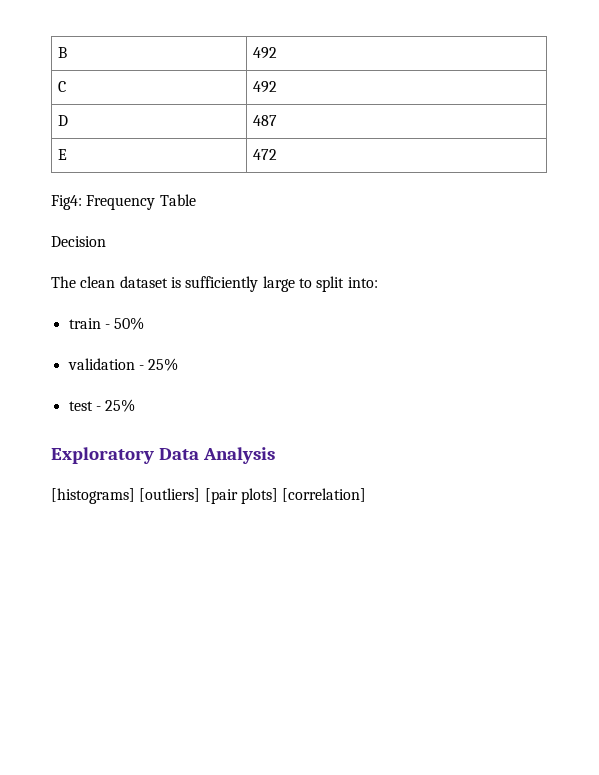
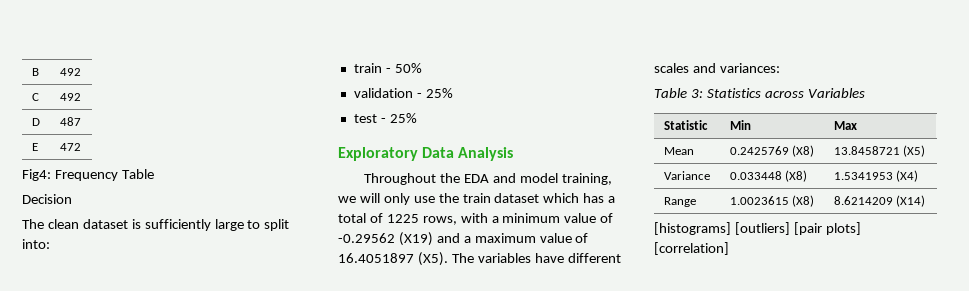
+ Throughout the EDA and model training, we will only use the train dataset which has a total of 1225 rows, with a minimum value of -0.29562 (X19) and a maximum value of 16.4051897 (X5). The variables have different scales and variances:
+ Table 3: Statistics across Variables
+ Statistic | Min | Max
+ Mean | 0.2425769 (X8) | 13.8458721 (X5)
+ Variance | 0.033448 (X8) | 1.5341953 (X4)
+ Range | 1.0023615 (X8) | 8.6214209 (X14)

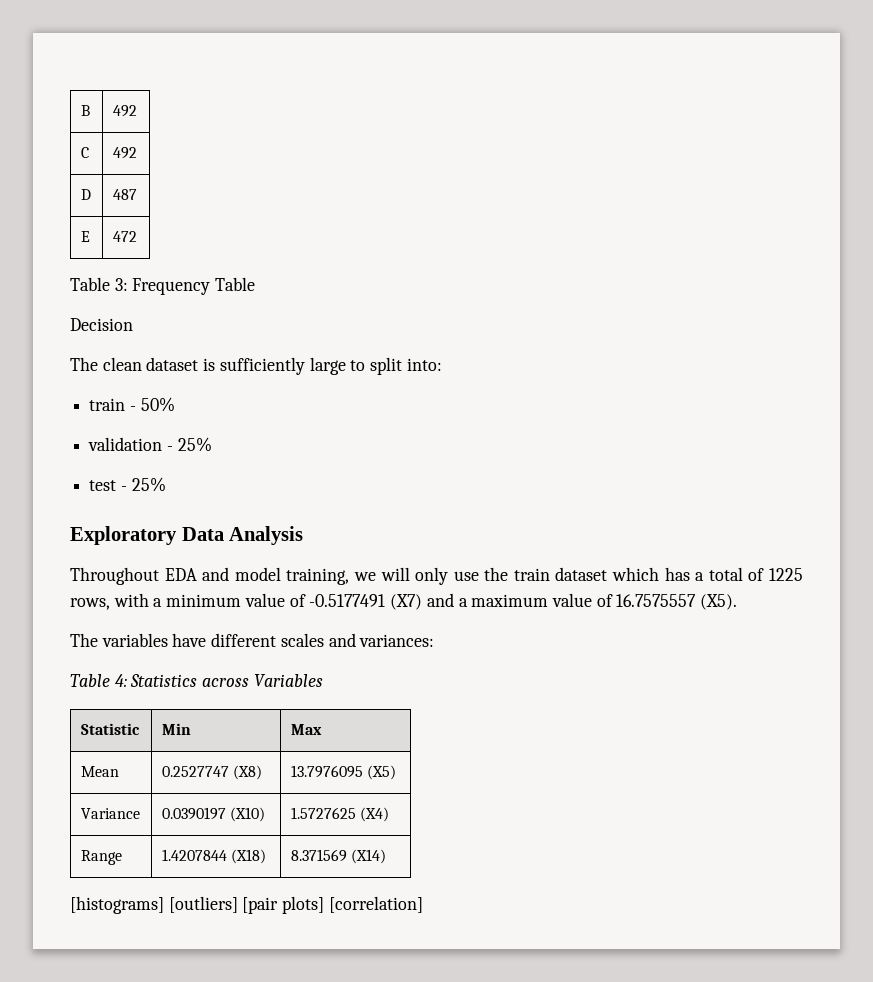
- Fig4: Frequency Table
+ Table 3: Frequency Table
- Throughout the EDA and model training, we will only use the train dataset which has a total of 1225 rows, with a minimum value of -0.29562 (X19) and a maximum value of 16.4051897 (X5). The variables have different scales and variances:
+ Throughout EDA and model training, we will only use the train dataset which has a total of 1225 rows, with a minimum value of -0.5177491 (X7) and a maximum value of 16.7575557 (X5).
+ The variables have different scales and variances:
- Table 3: Statistics across Variables
+ Table 4: Statistics across Variables
- Mean | 0.2425769 (X8) | 13.8458721 (X5)
+ Mean | 0.2527747 (X8) | 13.7976095 (X5)
- Variance | 0.033448 (X8) | 1.5341953 (X4)
+ Variance | 0.0390197 (X10) | 1.5727625 (X4)
- Range | 1.0023615 (X8) | 8.6214209 (X14)
+ Range | 1.4207844 (X18) | 8.371569 (X14)

